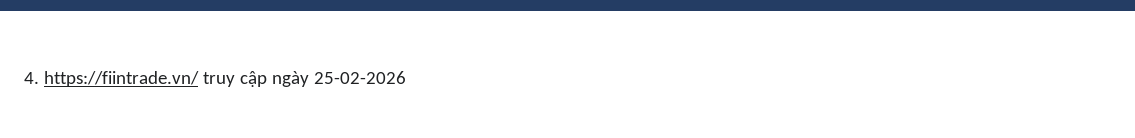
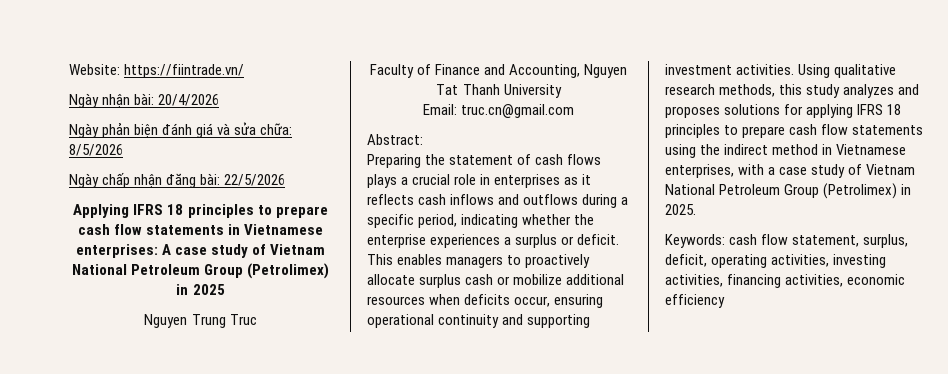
- 4. https://fiintrade.vn/ truy cập ngày 25-02-2026
+ Website: https://fiintrade.vn/
+ Ngày nhận bài: 20/4/2026
+ Ngày phản biện đánh giá và sửa chữa: 8/5/2026
+ Ngày chấp nhận đăng bài: 22/5/2026
+ Applying IFRS 18 principles to prepare cash flow statements in Vietnamese enterprises: A case study of Vietnam National Petroleum Group (Petrolimex) in 2025
+ Nguyen Trung Truc
+ Faculty of Finance and Accounting, Nguyen Tat Thanh University
+ Email: truc.cn@gmail.com
+ Abstract:
+ Preparing the statement of cash flows plays a crucial role in enterprises as it reflects cash inflows and outflows during a specific period, indicating whether the enterprise experiences a surplus or deficit. This enables managers to proactively allocate surplus cash or mobilize additional resources when deficits occur, ensuring operational continuity and supporting investment activities. Using qualitative research methods, this study analyzes and proposes solutions for applying IFRS 18 principles to prepare cash flow statements using the indirect method in Vietnamese enterprises, with a case study of Vietnam National Petroleum Group (Petrolimex) in 2025.
+ Keywords: cash flow statement, surplus, deficit, operating activities, investing activities, financing activities, economic efficiency

